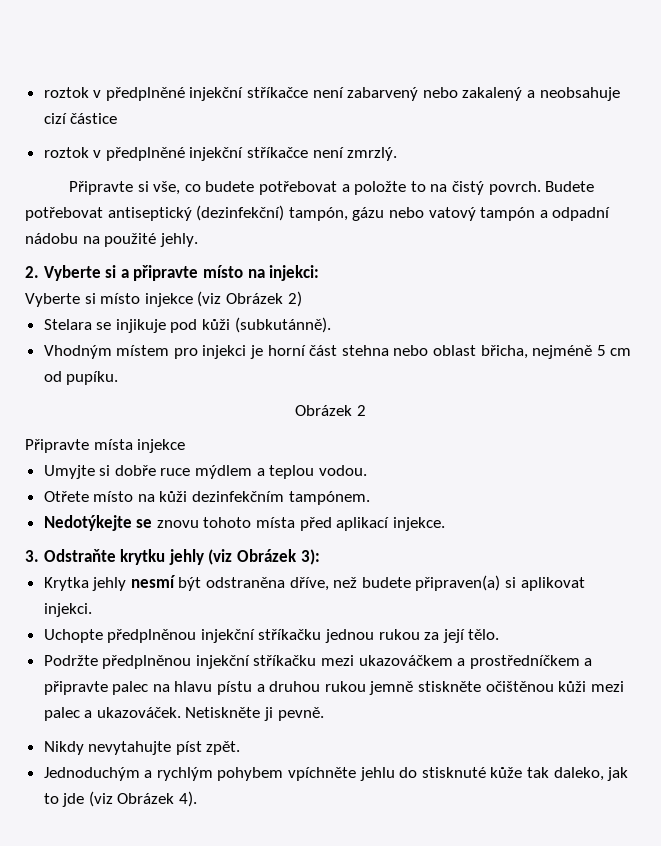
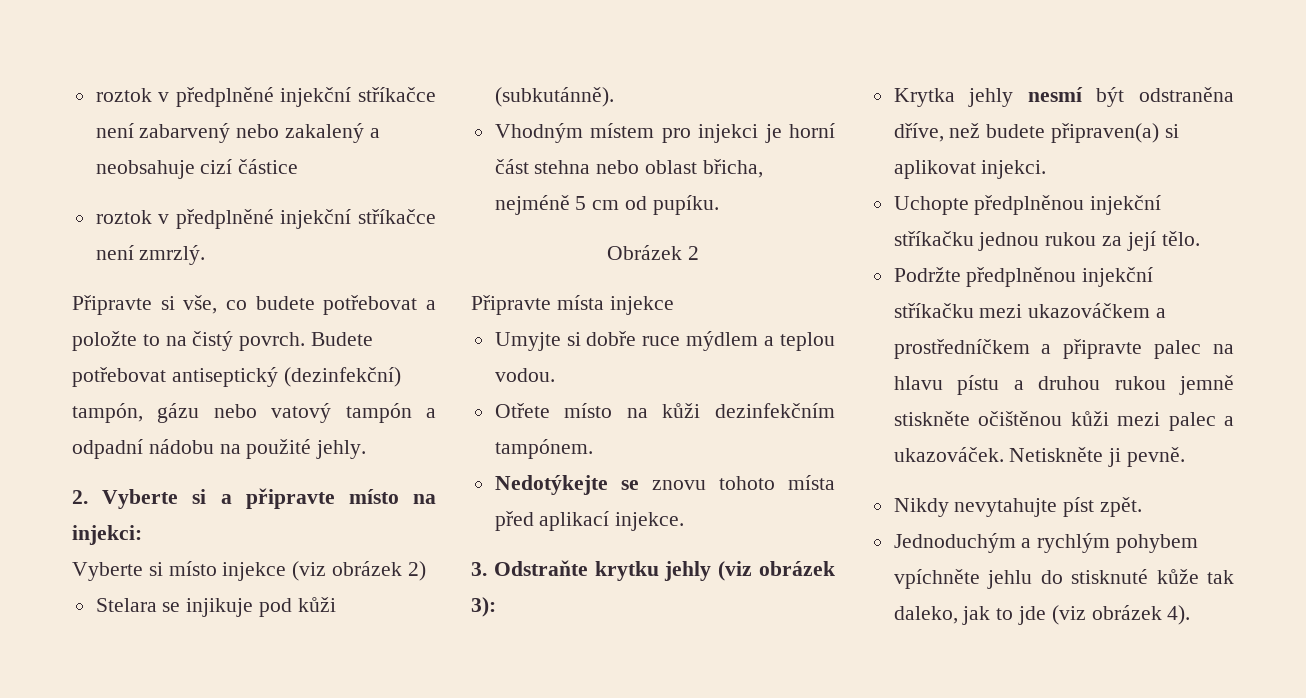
- Vyberte si místo injekce (viz Obrázek 2)
+ Vyberte si místo injekce (viz obrázek 2)
- 3. Odstraňte krytku jehly (viz Obrázek 3):
+ 3. Odstraňte krytku jehly (viz obrázek 3):
- Jednoduchým a rychlým pohybem vpíchněte jehlu do stisknuté kůže tak daleko, jak to jde (viz Obrázek 4).
+ Jednoduchým a rychlým pohybem vpíchněte jehlu do stisknuté kůže tak daleko, jak to jde (viz obrázek 4).

